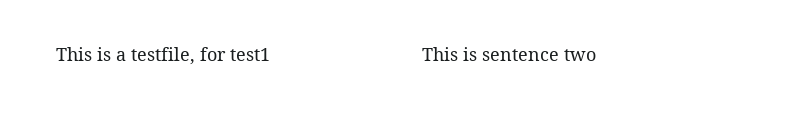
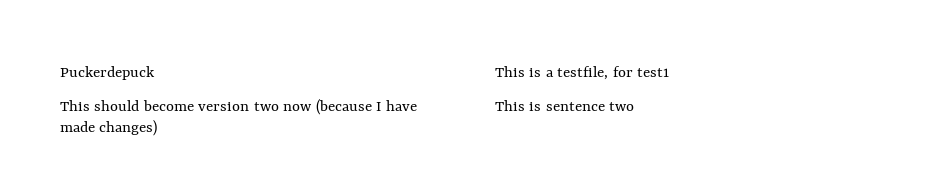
+ Puckerdepuck
+ This should become version two now (because I have made changes)

